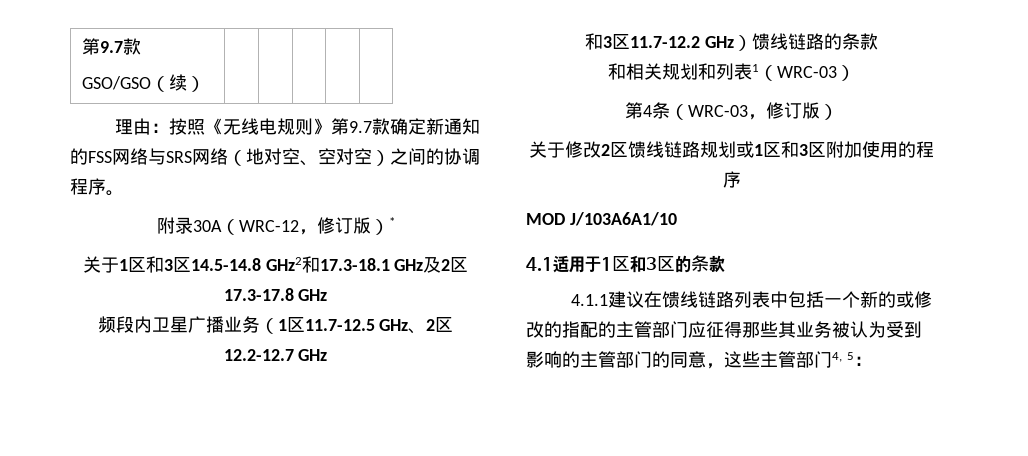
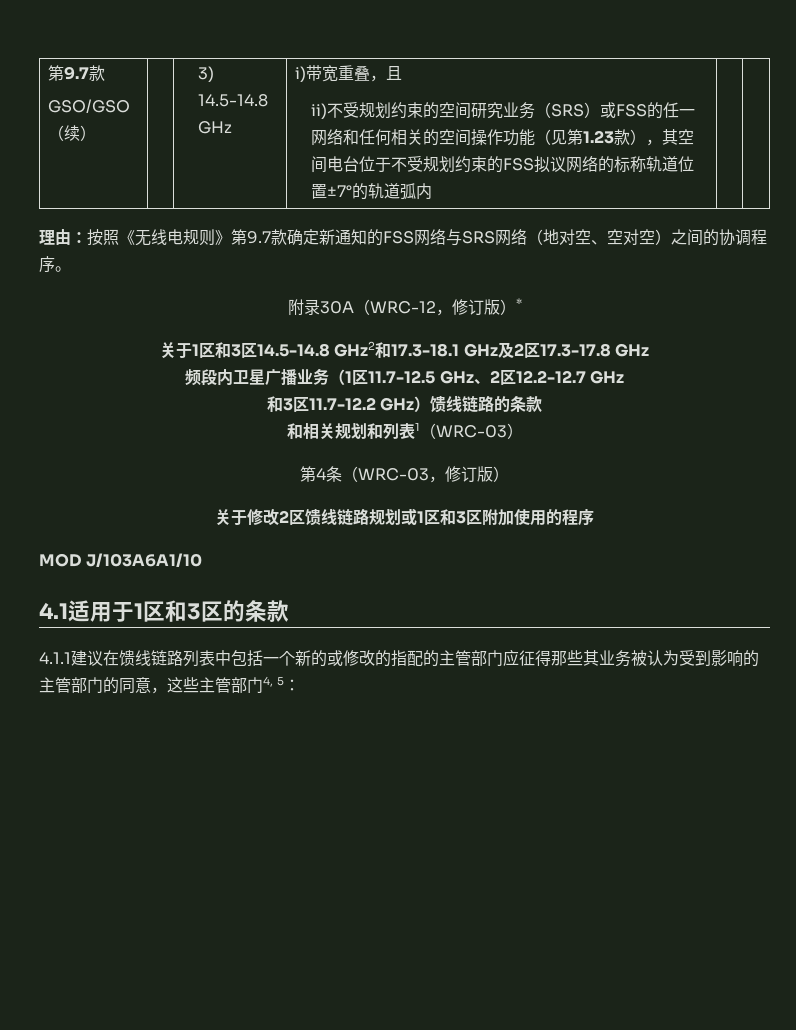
+ 3) 14.5-14.8 GHz | i)带宽重叠，且
+ ii)不受规划约束的空间研究业务（SRS）或FSS的任一网络和任何相关的空间操作功能（见第1.23款），其空间电台位于不受规划约束的FSS拟议网络的标称轨道位置±7°的轨道弧内

